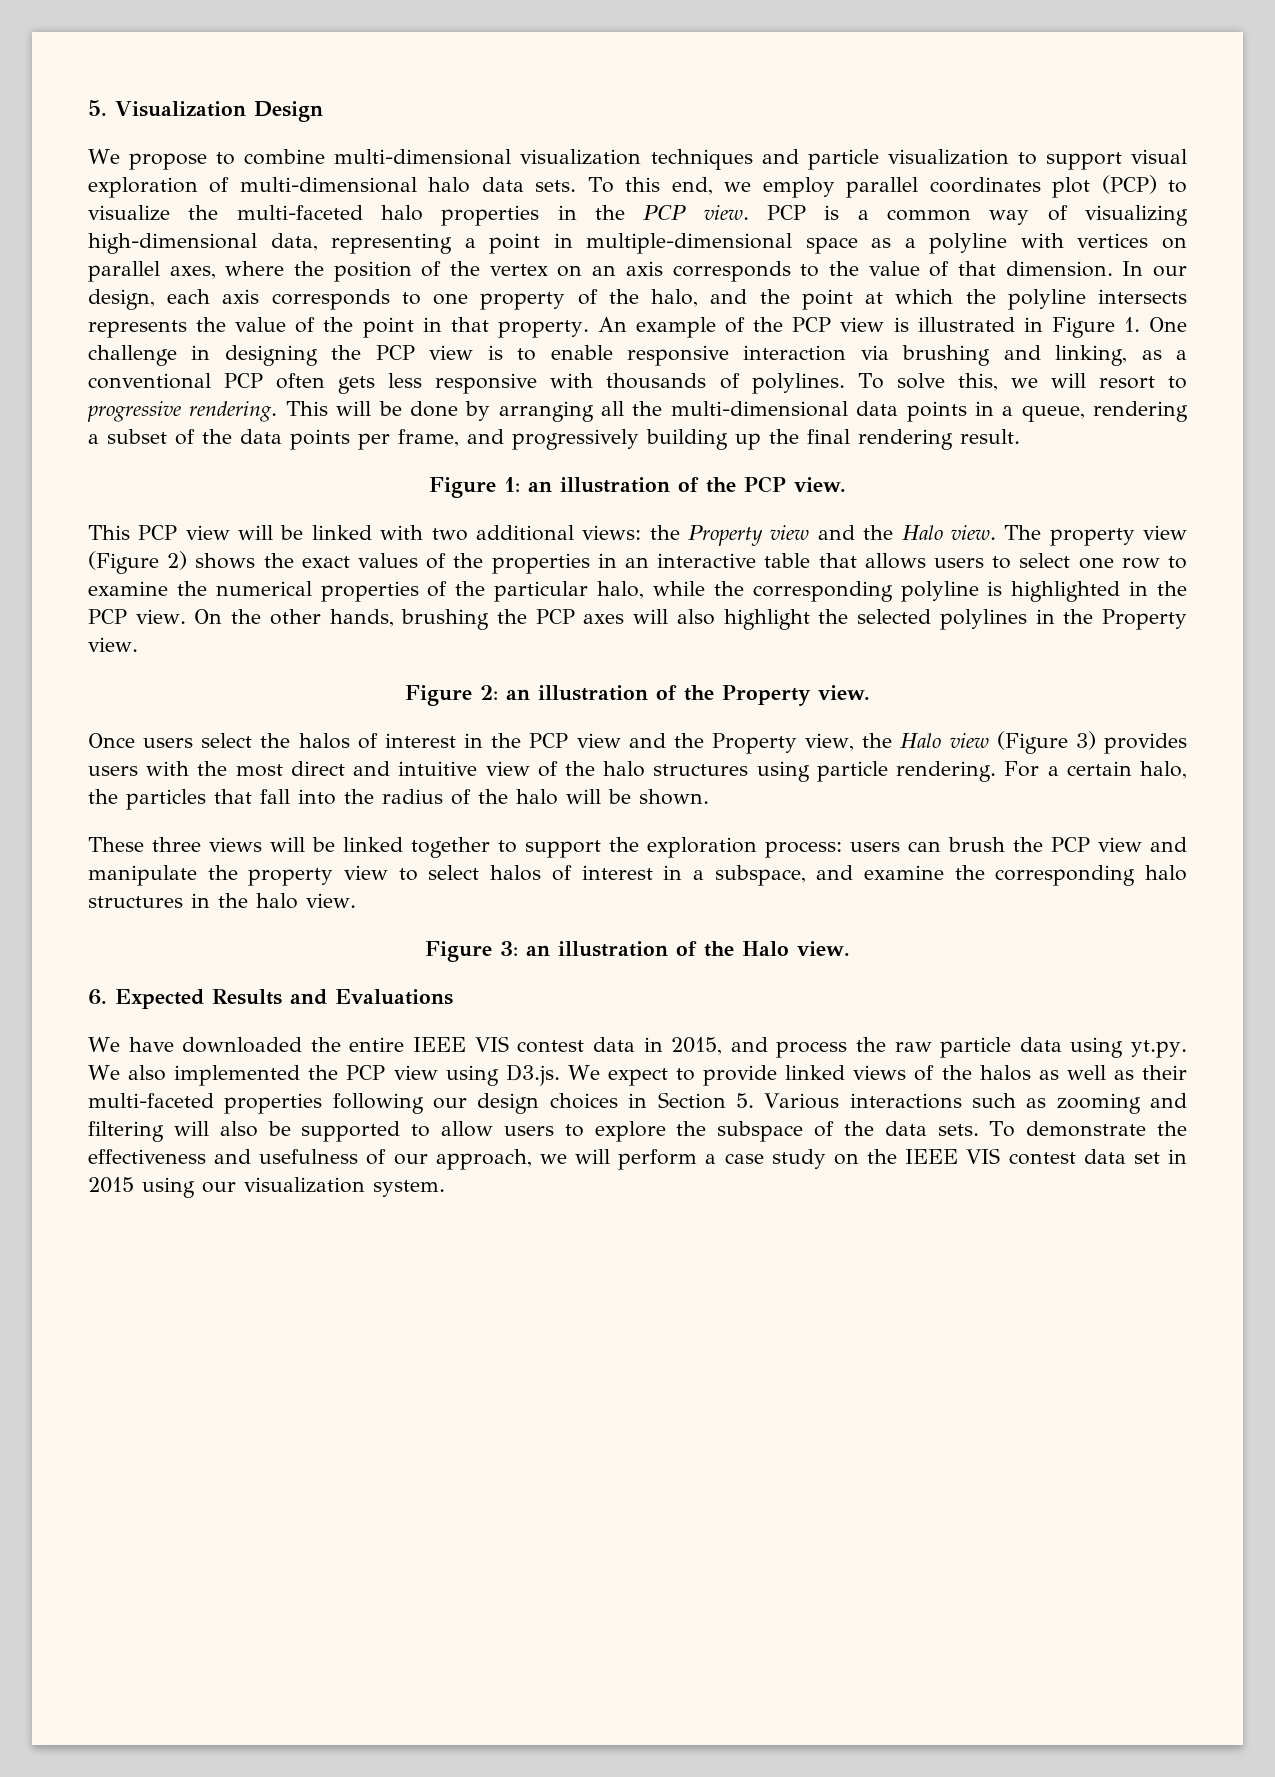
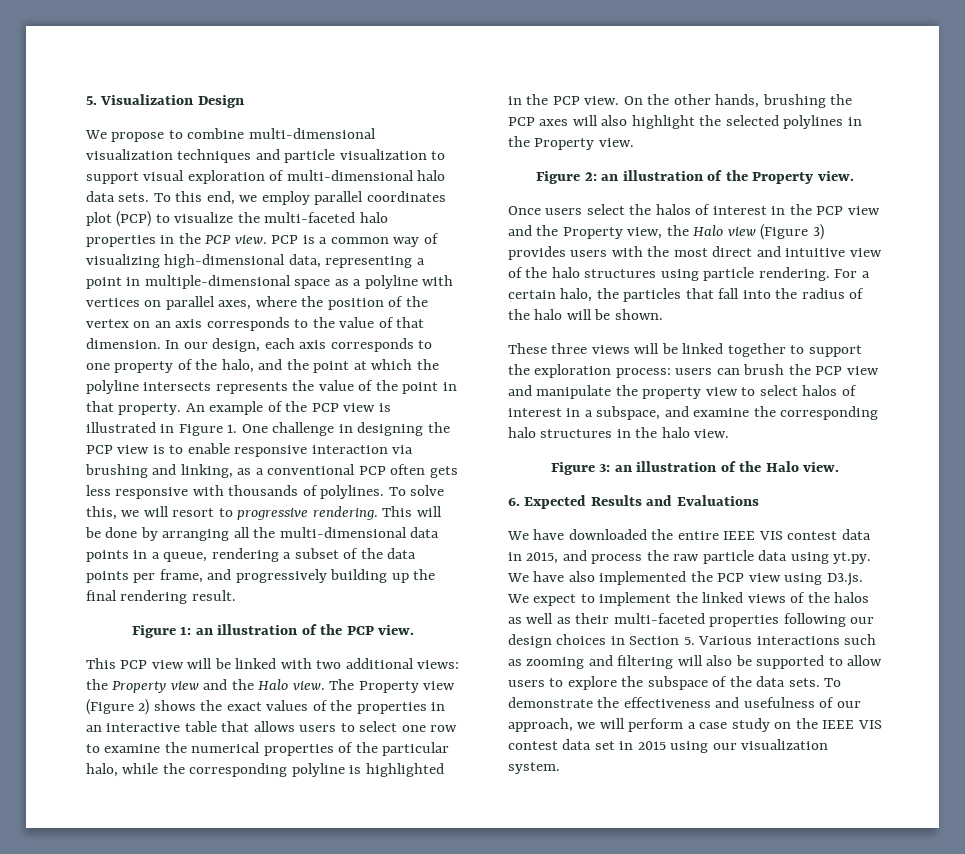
- The property view (Figure 2) shows the exact values of the properties in an interactive table that allows users to select one row to examine the numerical properties of the particular halo, while the corresponding polyline is highlighted in the PCP view.
+ The Property view (Figure 2) shows the exact values of the properties in an interactive table that allows users to select one row to examine the numerical properties of the particular halo, while the corresponding polyline is highlighted in the PCP view.
- We have downloaded the entire IEEE VIS contest data in 2015, and process the raw particle data using yt.py. We also implemented the PCP view using D3.js. We expect to provide linked views of the halos as well as their multi-faceted properties following our design choices in Section 5. Various interactions such as zooming and filtering will also be supported to allow users to explore the subspace of the data sets.
+ We have downloaded the entire IEEE VIS contest data in 2015, and process the raw particle data using yt.py. We have also implemented the PCP view using D3.js. We expect to implement the linked views of the halos as well as their multi-faceted properties following our design choices in Section 5. Various interactions such as zooming and filtering will also be supported to allow users to explore the subspace of the data sets.

